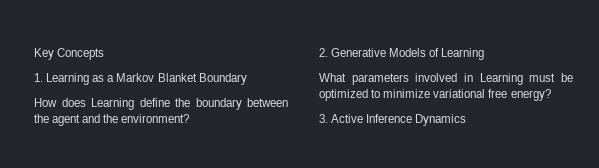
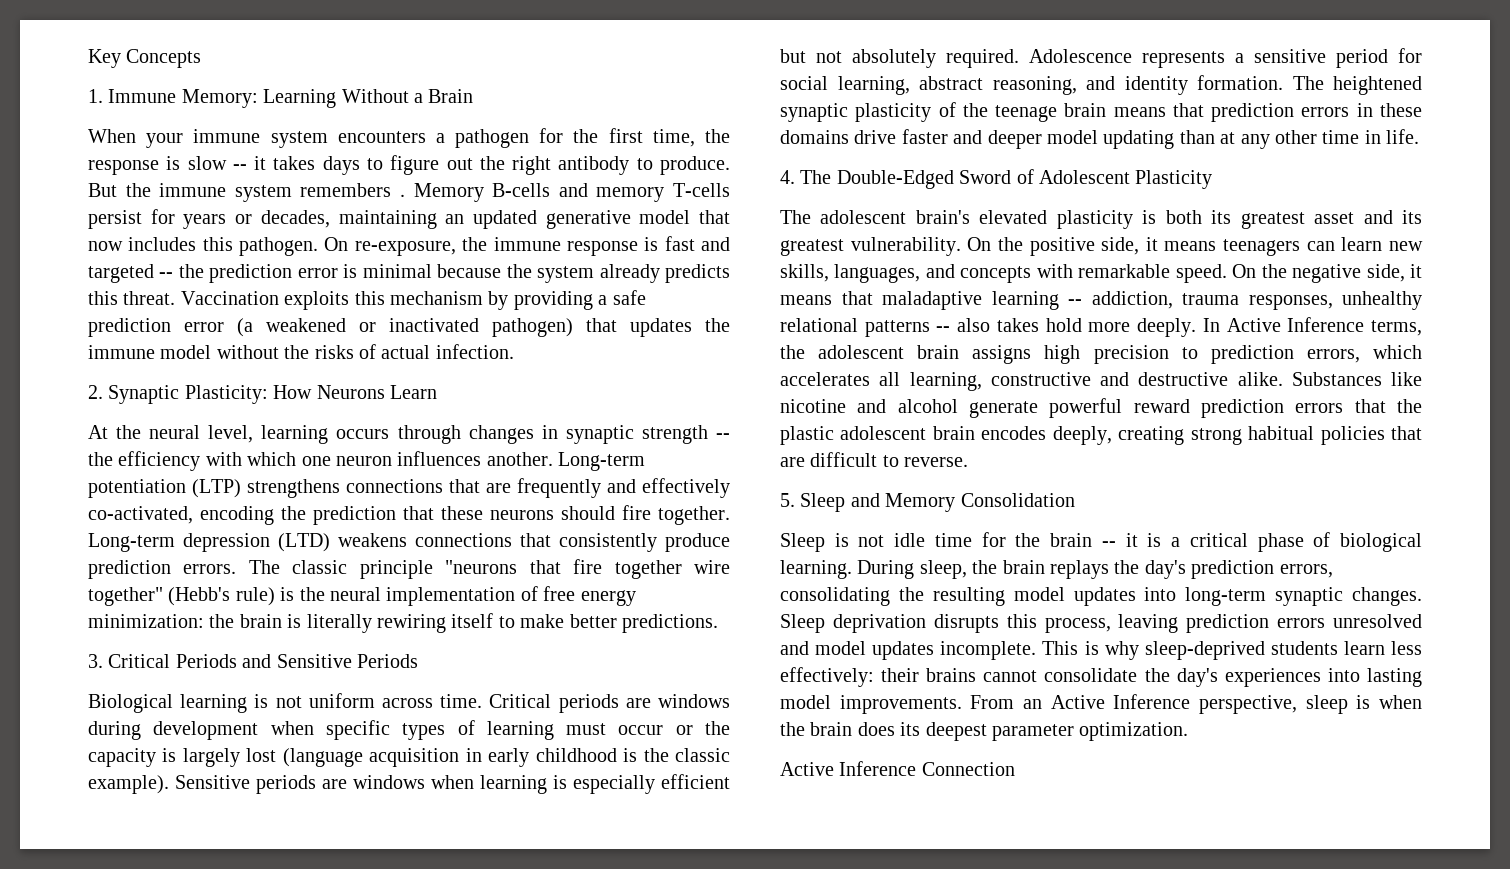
- 1. Learning as a Markov Blanket Boundary
- How does Learning define the boundary between the agent and the environment?
- 2. Generative Models of Learning
- What parameters involved in Learning must be optimized to minimize variational free energy?
- 3. Active Inference Dynamics
+ 1. Immune Memory: Learning Without a Brain
+ When your immune system encounters a pathogen for the first time, the response is slow -- it takes days to figure out the right antibody to produce. But the immune system remembers . Memory B-cells and memory T-cells persist for years or decades, maintaining an updated generative model that now includes this pathogen. On re-exposure, the immune response is fast and targeted -- the prediction error is minimal because the system already predicts this threat. Vaccination exploits this mechanism by providing a safe prediction error (a weakened or inactivated pathogen) that updates the immune model without the risks of actual infection.
+ 2. Synaptic Plasticity: How Neurons Learn
+ At the neural level, learning occurs through changes in synaptic strength -- the efficiency with which one neuron influences another. Long-term potentiation (LTP) strengthens connections that are frequently and effectively co-activated, encoding the prediction that these neurons should fire together. Long-term depression (LTD) weakens connections that consistently produce prediction errors. The classic principle "neurons that fire together wire together" (Hebb's rule) is the neural implementation of free energy minimization: the brain is literally rewiring itself to make better predictions.
+ 3. Critical Periods and Sensitive Periods
+ Biological learning is not uniform across time. Critical periods are windows during development when specific types of learning must occur or the capacity is largely lost (language acquisition in early childhood is the classic example). Sensitive periods are windows when learning is especially efficient but not absolutely required. Adolescence represents a sensitive period for social learning, abstract reasoning, and identity formation. The heightened synaptic plasticity of the teenage brain means that prediction errors in these domains drive faster and deeper model updating than at any other time in life.
+ 4. The Double-Edged Sword of Adolescent Plasticity
+ The adolescent brain's elevated plasticity is both its greatest asset and its greatest vulnerability. On the positive side, it means teenagers can learn new skills, languages, and concepts with remarkable speed. On the negative side, it means that maladaptive learning -- addiction, trauma responses, unhealthy relational patterns -- also takes hold more deeply. In Active Inference terms, the adolescent brain assigns high precision to prediction errors, which accelerates all learning, constructive and destructive alike. Substances like nicotine and alcohol generate powerful reward prediction errors that the plastic adolescent brain encodes deeply, creating strong habitual policies that are difficult to reverse.
+ 5. Sleep and Memory Consolidation
+ Sleep is not idle time for the brain -- it is a critical phase of biological learning. During sleep, the brain replays the day's prediction errors, consolidating the resulting model updates into long-term synaptic changes. Sleep deprivation disrupts this process, leaving prediction errors unresolved and model updates incomplete. This is why sleep-deprived students learn less effectively: their brains cannot consolidate the day's experiences into lasting model improvements. From an Active Inference perspective, sleep is when the brain does its deepest parameter optimization.
+ Active Inference Connection

